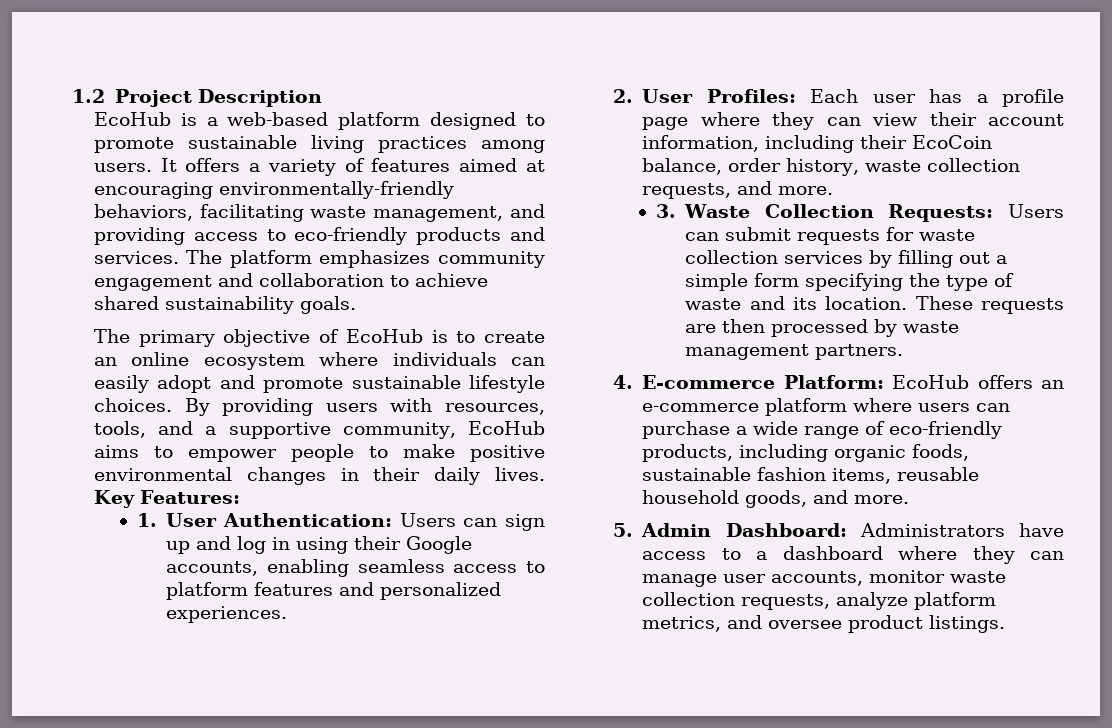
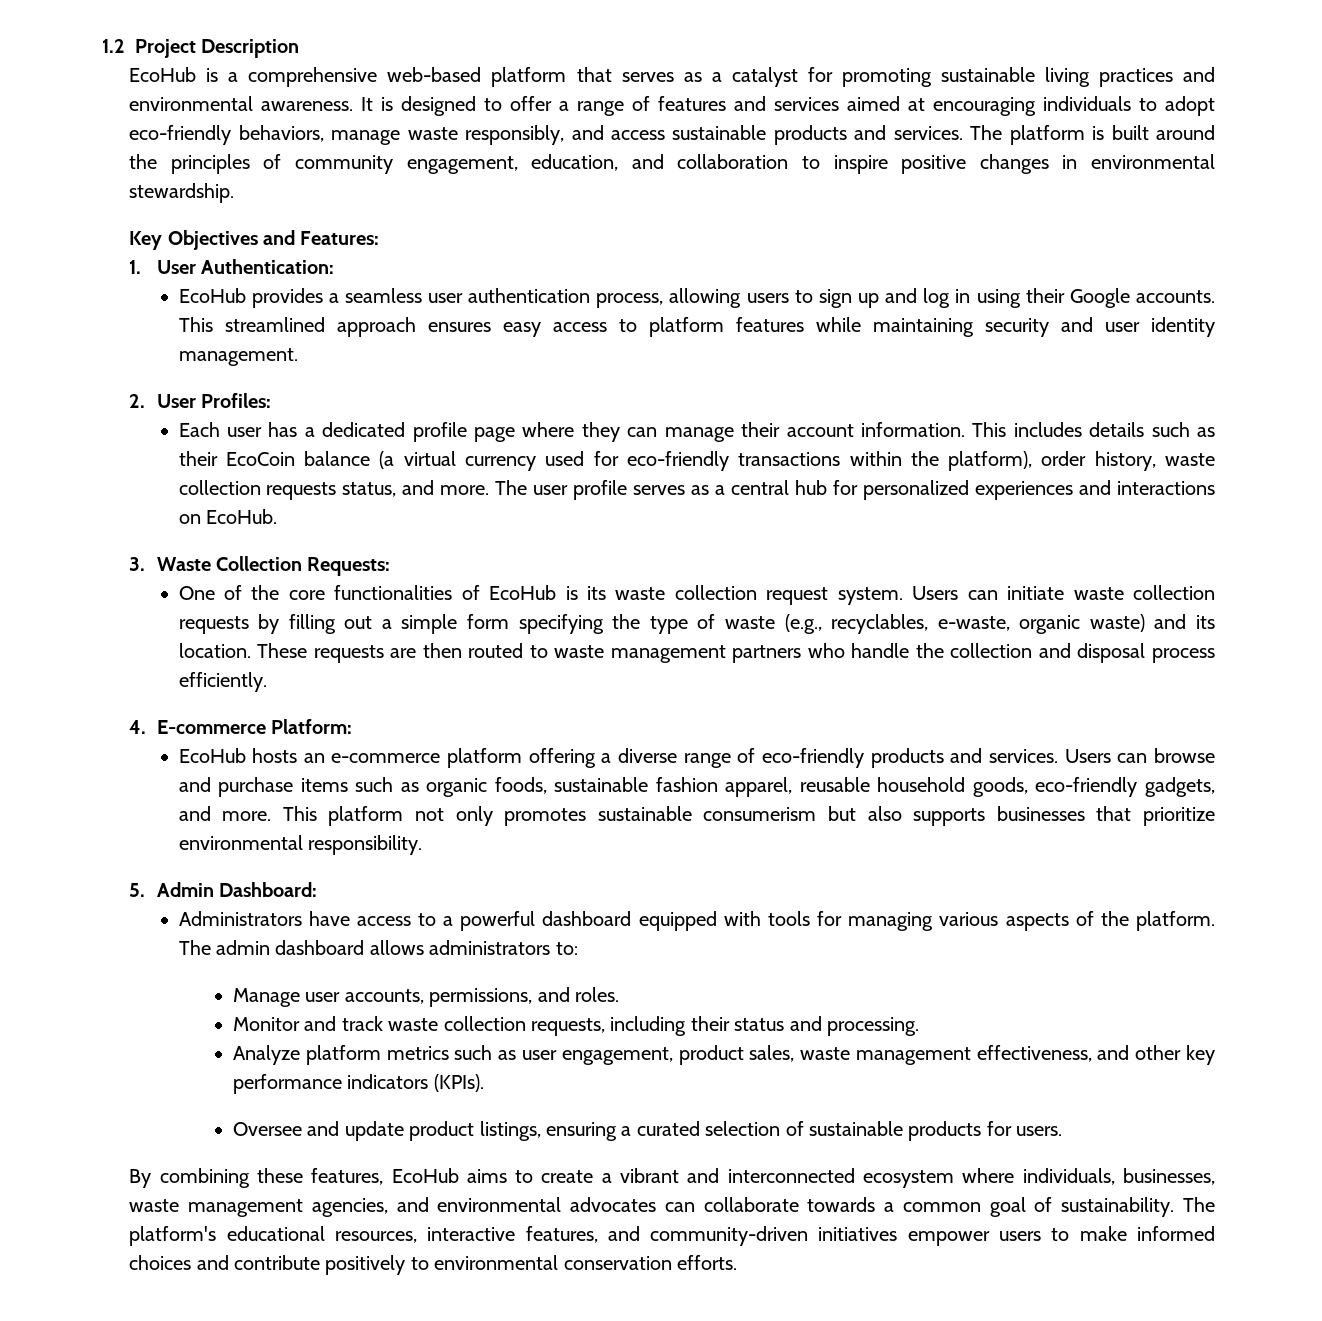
- EcoHub is a web-based platform designed to promote sustainable living practices among users. It offers a variety of features aimed at encouraging environmentally-friendly behaviors, facilitating waste management, and providing access to eco-friendly products and services.
+ EcoHub is a comprehensive web-based platform that serves as a catalyst for promoting sustainable living practices and environmental awareness. It is designed to offer a range of features and services aimed at encouraging individuals to adopt eco-friendly behaviors, manage waste responsibly, and access sustainable products and services.
- The platform emphasizes community engagement and collaboration to achieve shared sustainability goals.
- The primary objective of EcoHub is to create an online ecosystem where individuals can easily adopt and promote sustainable lifestyle choices. By providing users with resources, tools, and a supportive community, EcoHub aims to empower people to make positive environmental changes in their daily lives. Key Features:
- 1. User Authentication: Users can sign up and log in using their Google accounts, enabling seamless access to platform features and personalized experiences.
+ The platform is built around the principles of community engagement, education, and collaboration to inspire positive changes in environmental stewardship.
+ Key Objectives and Features:
+ 1. User Authentication:
+ EcoHub provides a seamless user authentication process, allowing users to sign up and log in using their Google accounts. This streamlined approach ensures easy access to platform features while maintaining security and user identity management.
- 2. User Profiles: Each user has a profile page where they can view their account information, including their EcoCoin balance, order history, waste collection requests, and more.
- 3. Waste Collection Requests: Users can submit requests for waste collection services by filling out a simple form specifying the type of waste and its location.
+ 2. User Profiles:
+ Each user has a dedicated profile page where they can manage their account information. This includes details such as their EcoCoin balance (a virtual currency used for eco-friendly transactions within the platform), order history, waste collection requests status, and more. The user profile serves as a central hub for personalized experiences and interactions on EcoHub.
+ 3. Waste Collection Requests:
+ One of the core functionalities of EcoHub is its waste collection request system. Users can initiate waste collection requests by filling out a simple form specifying the type of waste (e.g., recyclables, e-waste, organic waste) and its location.
- These requests are then processed by waste management partners.
+ These requests are then routed to waste management partners who handle the collection and disposal process efficiently.
- 4. E-commerce Platform: EcoHub offers an e-commerce platform where users can purchase a wide range of eco-friendly products, including organic foods, sustainable fashion items, reusable household goods, and more.
+ 4. E-commerce Platform:
+ EcoHub hosts an e-commerce platform offering a diverse range of eco-friendly products and services. Users can browse and purchase items such as organic foods, sustainable fashion apparel, reusable household goods, eco-friendly gadgets, and more. This platform not only promotes sustainable consumerism but also supports businesses that prioritize environmental responsibility.
- 5. Admin Dashboard: Administrators have access to a dashboard where they can manage user accounts, monitor waste collection requests, analyze platform metrics, and oversee product listings.
+ 5. Admin Dashboard:
+ Administrators have access to a powerful dashboard equipped with tools for managing various aspects of the platform. The admin dashboard allows administrators to:
+ Manage user accounts, permissions, and roles.
+ Monitor and track waste collection requests, including their status and processing.
+ Analyze platform metrics such as user engagement, product sales, waste management effectiveness, and other key performance indicators (KPIs).
+ Oversee and update product listings, ensuring a curated selection of sustainable products for users.
+ By combining these features, EcoHub aims to create a vibrant and interconnected ecosystem where individuals, businesses, waste management agencies, and environmental advocates can collaborate towards a common goal of sustainability. The platform's educational resources, interactive features, and community-driven initiatives empower users to make informed choices and contribute positively to environmental conservation efforts.

